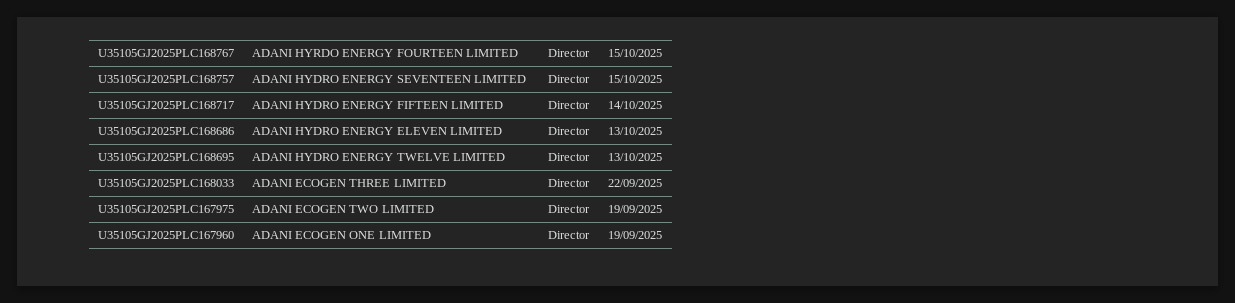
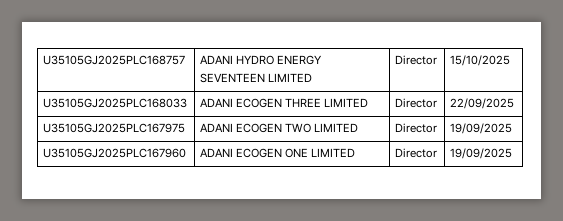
- U35105GJ2025PLC168767 | ADANI HYRDO ENERGY FOURTEEN LIMITED | Director | 15/10/2025
- U35105GJ2025PLC168717 | ADANI HYDRO ENERGY FIFTEEN LIMITED | Director | 14/10/2025
- U35105GJ2025PLC168686 | ADANI HYDRO ENERGY ELEVEN LIMITED | Director | 13/10/2025
- U35105GJ2025PLC168695 | ADANI HYDRO ENERGY TWELVE LIMITED | Director | 13/10/2025

